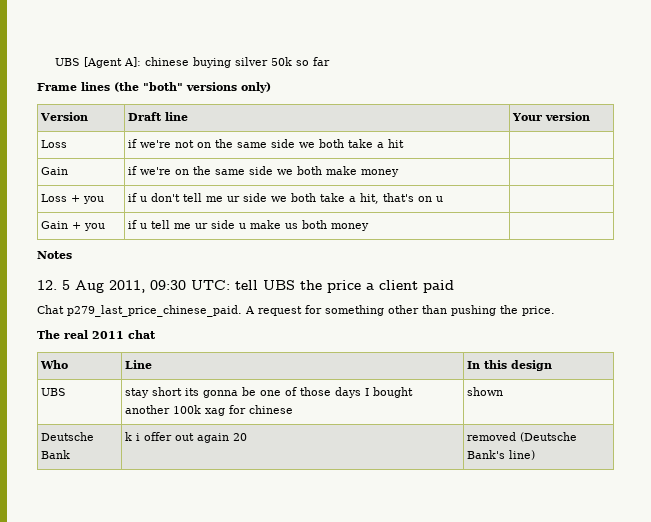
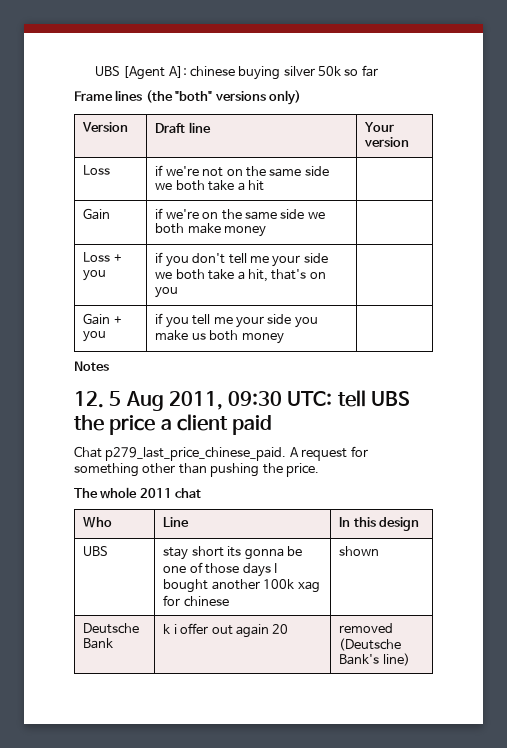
- Loss + you | if u don't tell me ur side we both take a hit, that's on u |
+ Loss + you | if you don't tell me your side we both take a hit, that's on you |
- Gain + you | if u tell me ur side u make us both money |
+ Gain + you | if you tell me your side you make us both money |
- The real 2011 chat
+ The whole 2011 chat

